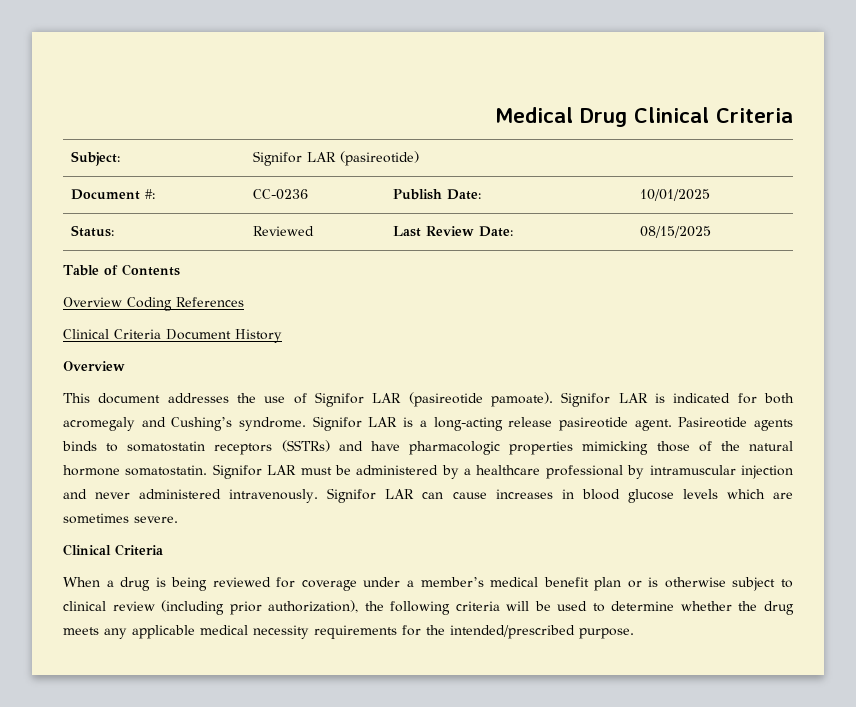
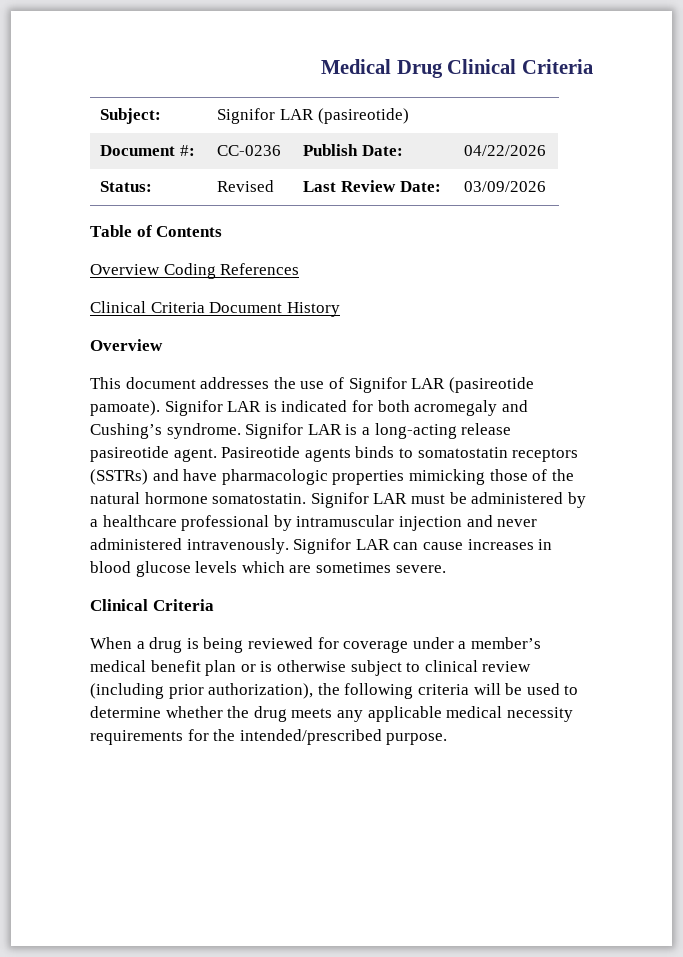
- Document #: | CC-0236 | Publish Date: | 10/01/2025
+ Document #: | CC-0236 | Publish Date: | 04/22/2026
- Status: | Reviewed | Last Review Date: | 08/15/2025
+ Status: | Revised | Last Review Date: | 03/09/2026

